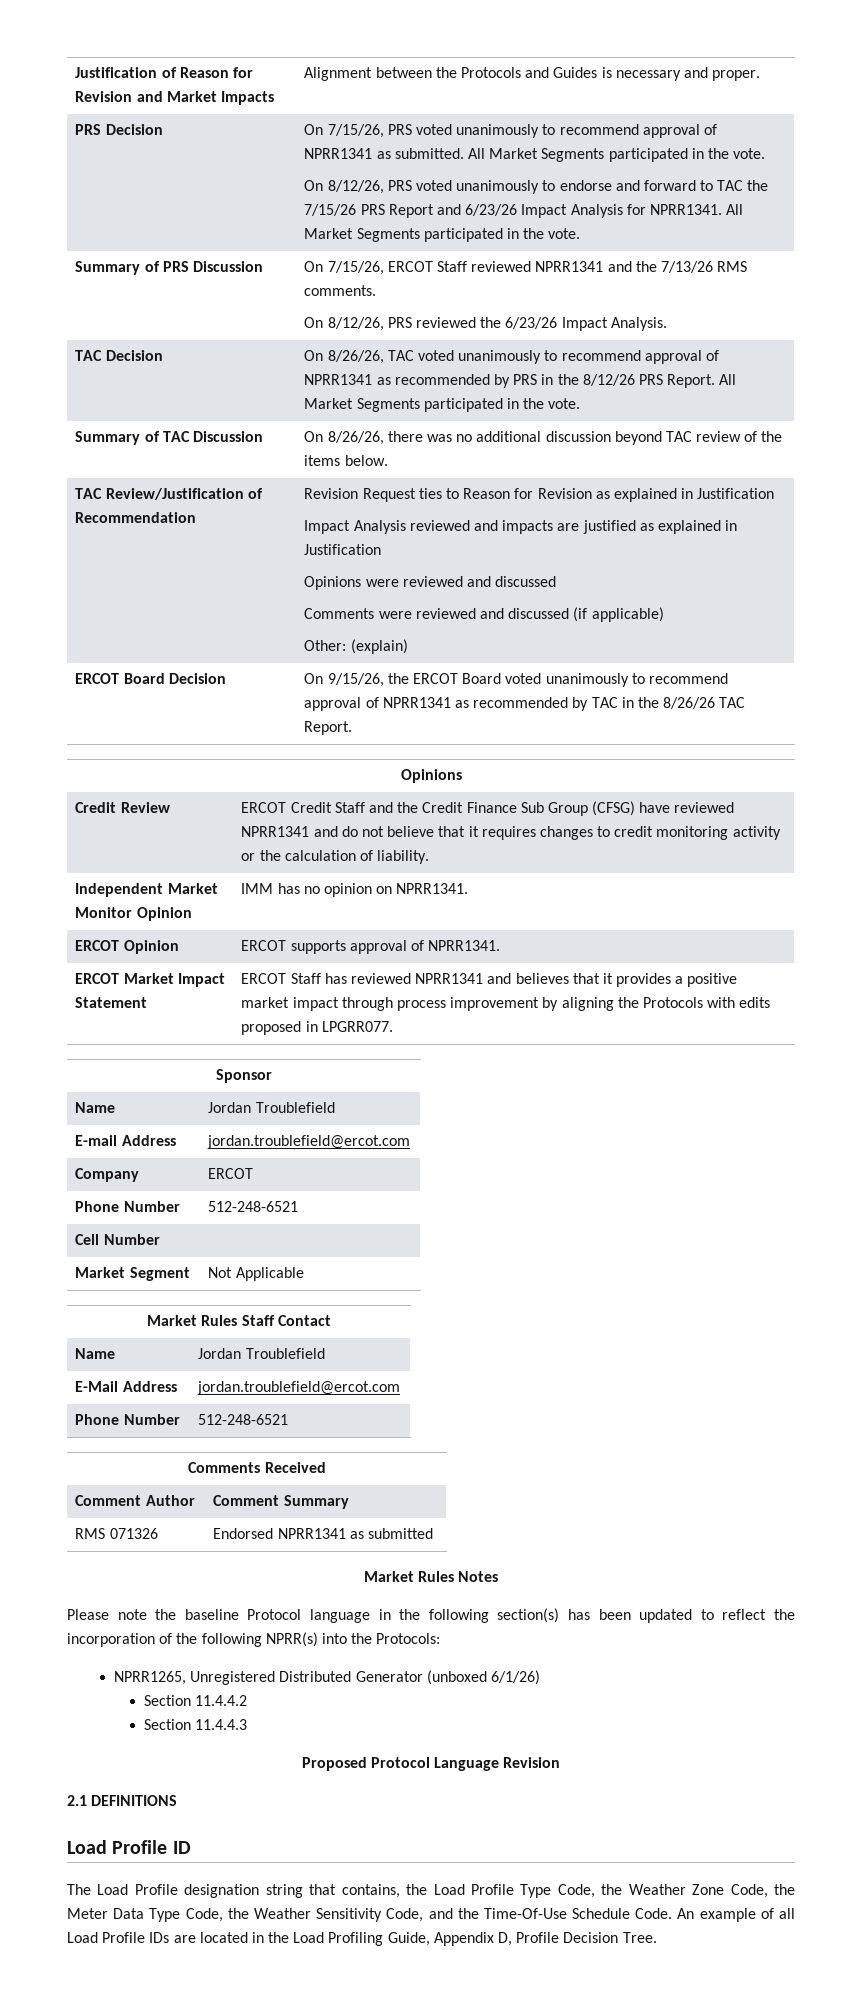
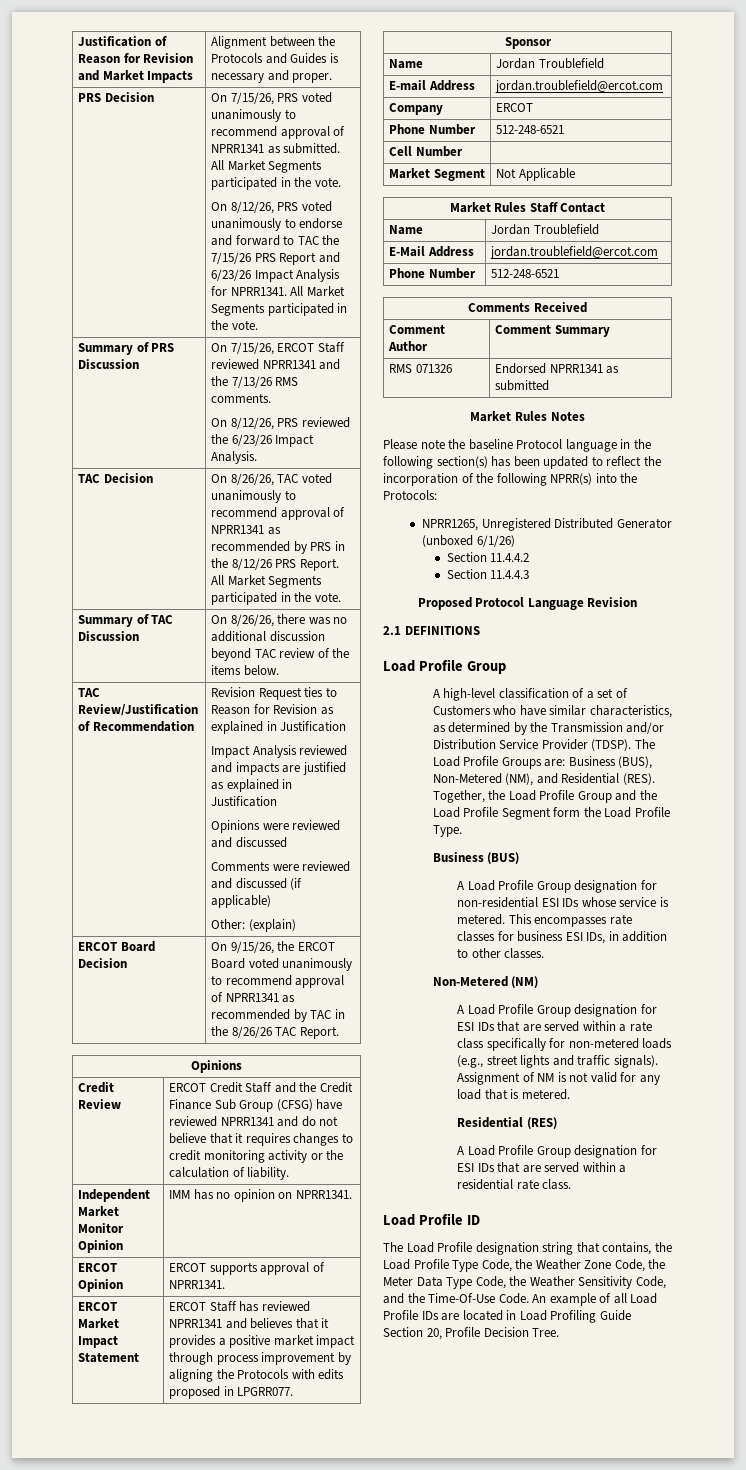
  2.1 DEFINITIONS
+ Load Profile Group
+ A high-level classification of a set of Customers who have similar characteristics, as determined by the Transmission and/or Distribution Service Provider (TDSP). The Load Profile Groups are: Business (BUS), Non-Metered (NM), and Residential (RES). Together, the Load Profile Group and the Load Profile Segment form the Load Profile Type.
+ Business (BUS)
+ A Load Profile Group designation for non-residential ESI IDs whose service is metered. This encompasses rate classes for business ESI IDs, in addition to other classes.
+ Non-Metered (NM)
+ A Load Profile Group designation for ESI IDs that are served within a rate class specifically for non-metered loads (e.g., street lights and traffic signals). Assignment of NM is not valid for any load that is metered.
+ Residential (RES)
+ A Load Profile Group designation for ESI IDs that are served within a residential rate class.
- The Load Profile designation string that contains, the Load Profile Type Code, the Weather Zone Code, the Meter Data Type Code, the Weather Sensitivity Code, and the Time-Of-Use Schedule Code.
+ The Load Profile designation string that contains, the Load Profile Type Code, the Weather Zone Code, the Meter Data Type Code, the Weather Sensitivity Code, and the Time-Of-Use Code.
- An example of all Load Profile IDs are located in the Load Profiling Guide, Appendix D, Profile Decision Tree.
+ An example of all Load Profile IDs are located in Load Profiling Guide Section 20, Profile Decision Tree.

